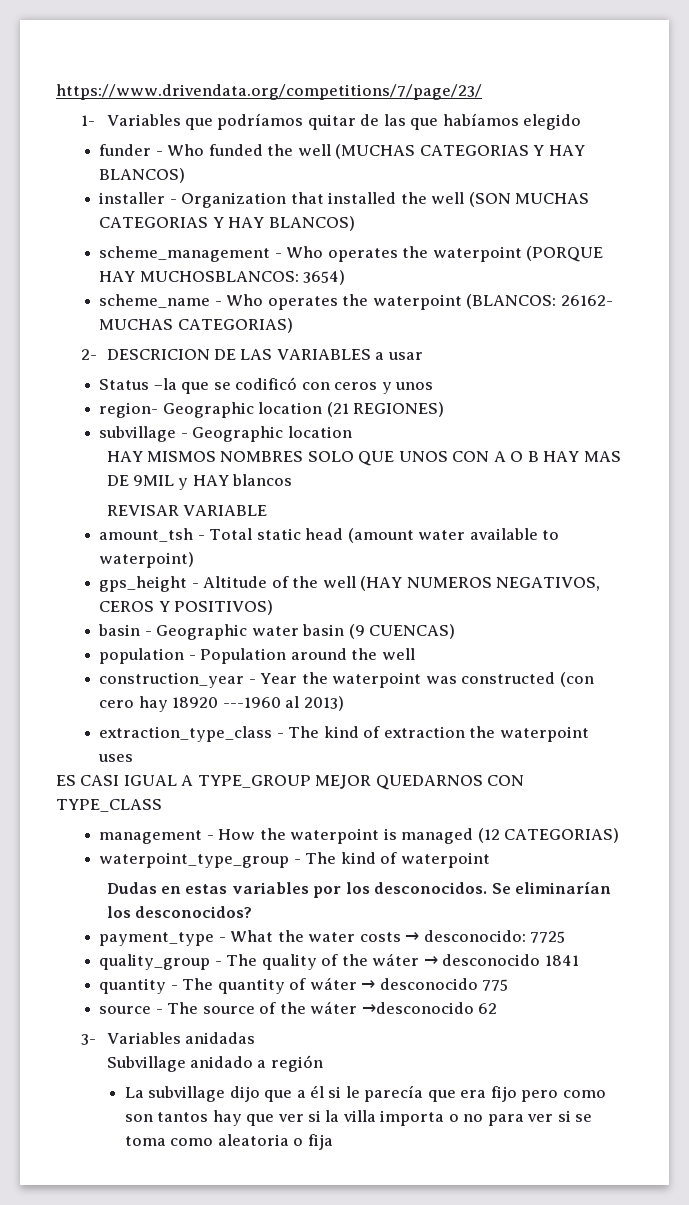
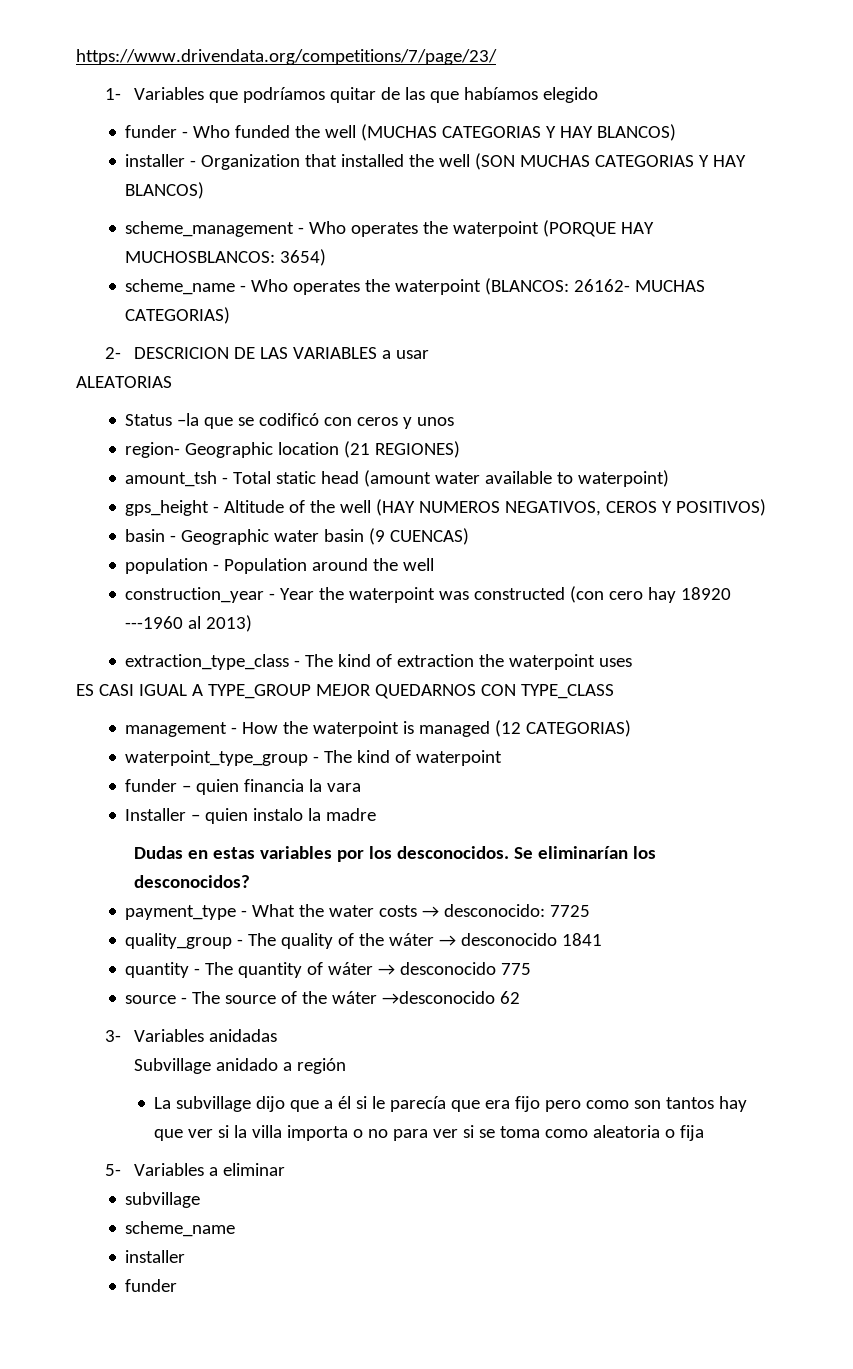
+ ALEATORIAS
- subvillage - Geographic location
- HAY MISMOS NOMBRES SOLO QUE UNOS CON A O B HAY MAS DE 9MIL y HAY blancos
- REVISAR VARIABLE
+ funder – quien financia la vara
+ Installer – quien instalo la madre
+ 5- Variables a eliminar
+ subvillage
+ scheme_name
+ installer
+ funder

